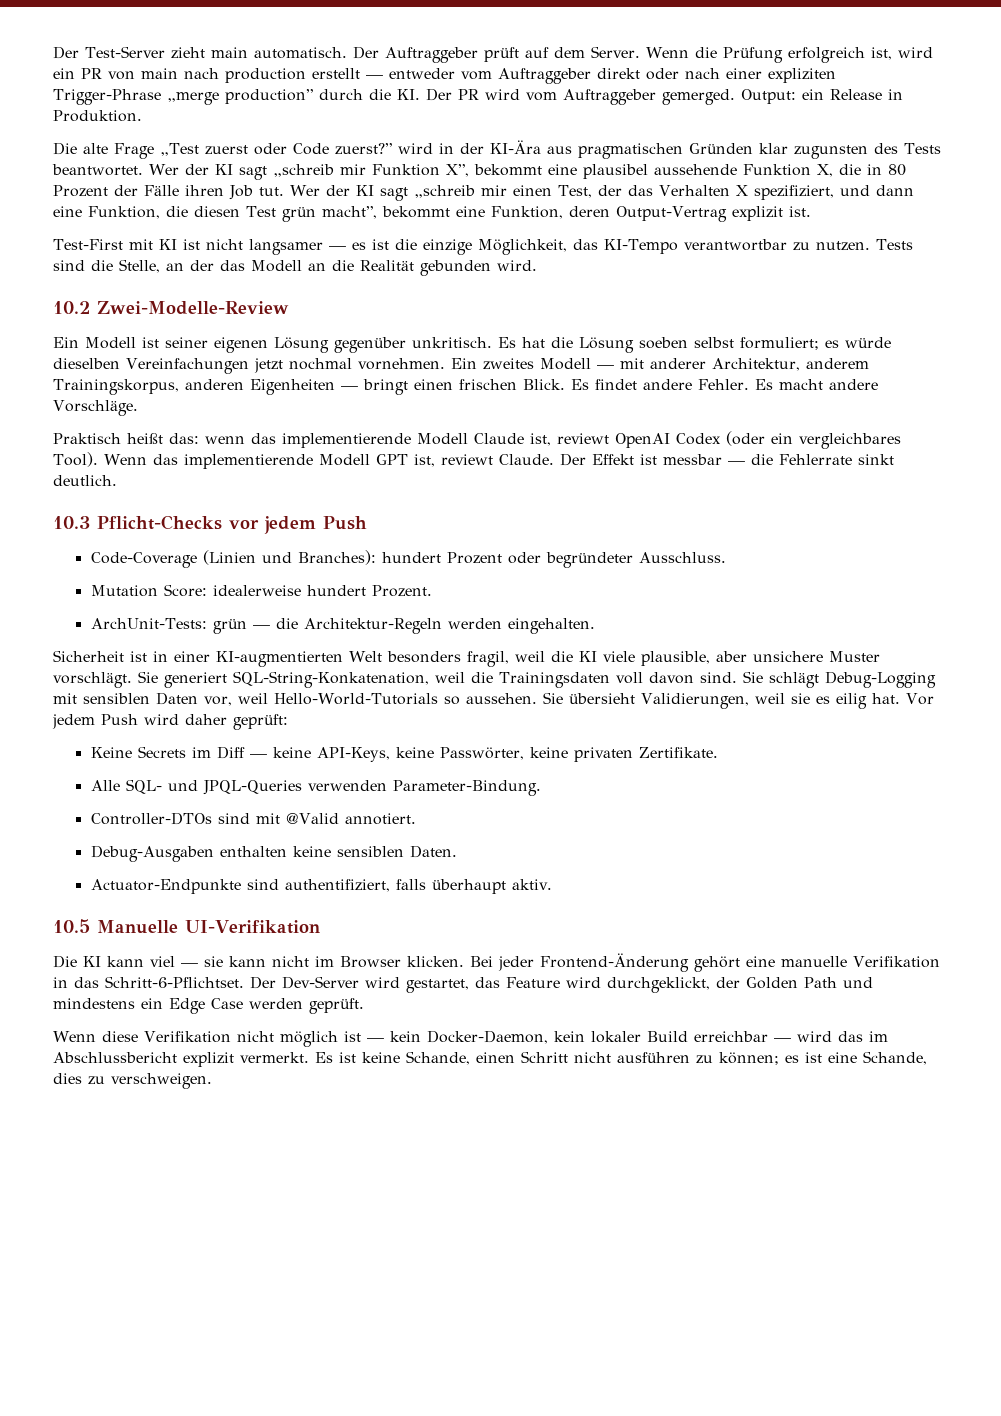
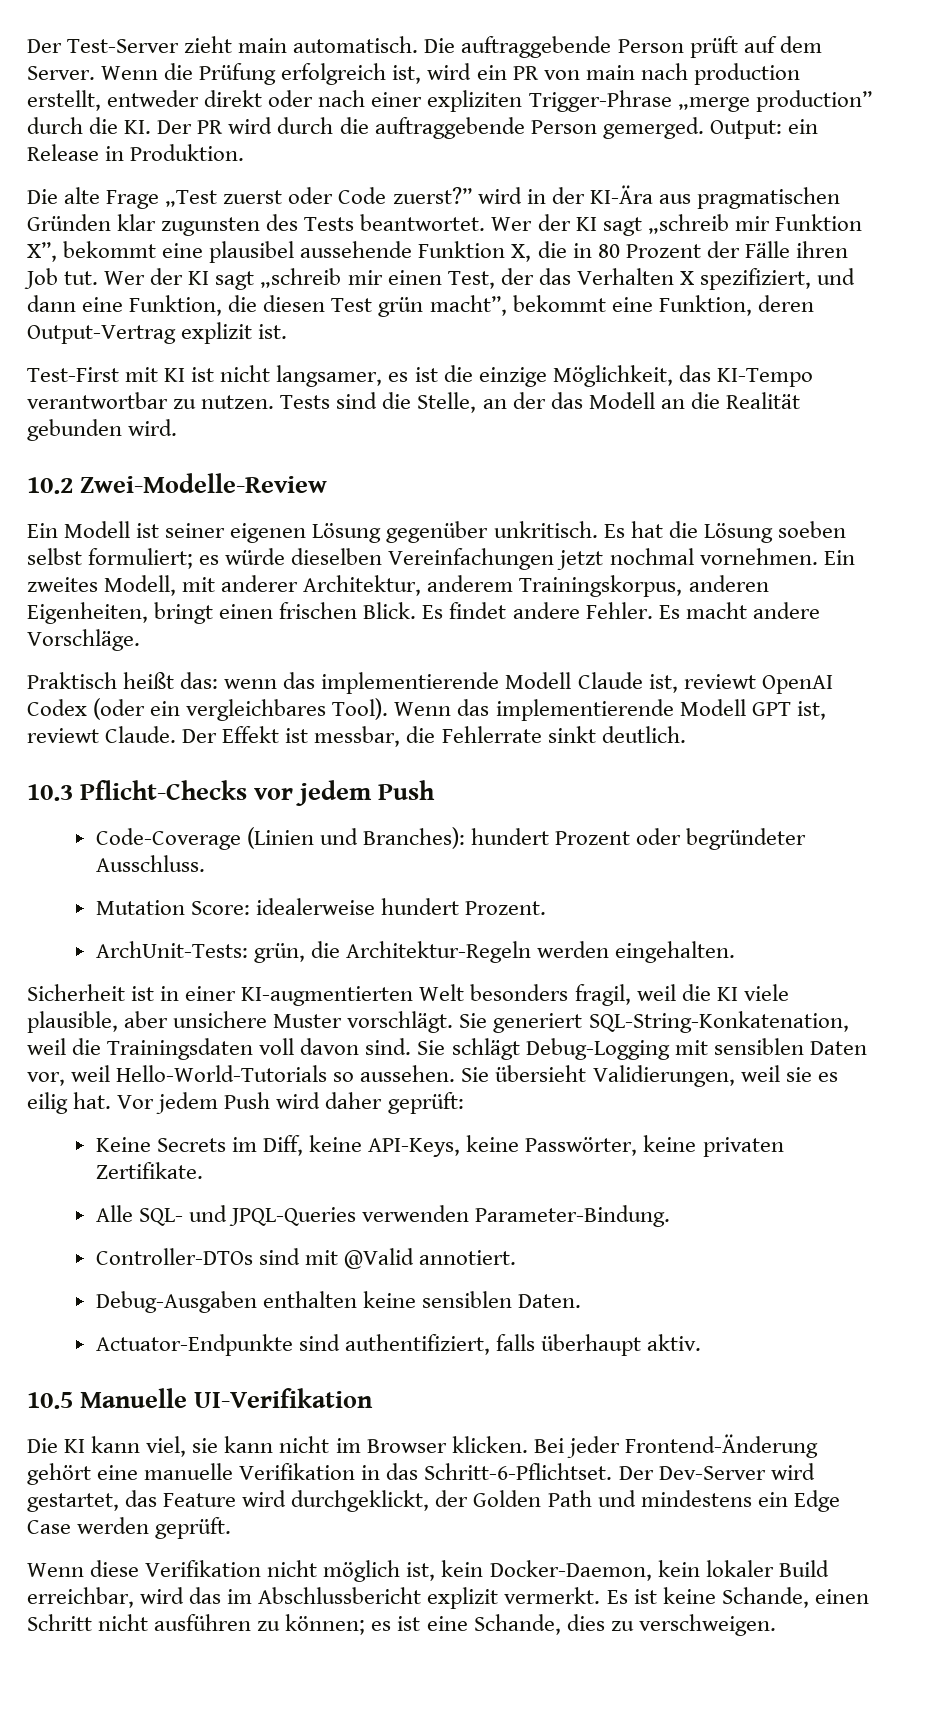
- Der Auftraggeber prüft auf dem Server.
+ Die auftraggebende Person prüft auf dem Server.
- Wenn die Prüfung erfolgreich ist, wird ein PR von main nach production erstellt — entweder vom Auftraggeber direkt oder nach einer expliziten Trigger-Phrase „merge production” durch die KI. Der PR wird vom Auftraggeber gemerged.
+ Wenn die Prüfung erfolgreich ist, wird ein PR von main nach production erstellt, entweder direkt oder nach einer expliziten Trigger-Phrase „merge production” durch die KI. Der PR wird durch die auftraggebende Person gemerged.
- Test-First mit KI ist nicht langsamer — es ist die einzige Möglichkeit, das KI-Tempo verantwortbar zu nutzen.
+ Test-First mit KI ist nicht langsamer, es ist die einzige Möglichkeit, das KI-Tempo verantwortbar zu nutzen.
- Ein zweites Modell — mit anderer Architektur, anderem Trainingskorpus, anderen Eigenheiten — bringt einen frischen Blick.
+ Ein zweites Modell, mit anderer Architektur, anderem Trainingskorpus, anderen Eigenheiten, bringt einen frischen Blick.
- Der Effekt ist messbar — die Fehlerrate sinkt deutlich.
+ Der Effekt ist messbar, die Fehlerrate sinkt deutlich.
- ArchUnit-Tests: grün — die Architektur-Regeln werden eingehalten.
+ ArchUnit-Tests: grün, die Architektur-Regeln werden eingehalten.
- Keine Secrets im Diff — keine API-Keys, keine Passwörter, keine privaten Zertifikate.
+ Keine Secrets im Diff, keine API-Keys, keine Passwörter, keine privaten Zertifikate.
- Die KI kann viel — sie kann nicht im Browser klicken.
+ Die KI kann viel, sie kann nicht im Browser klicken.
- Wenn diese Verifikation nicht möglich ist — kein Docker-Daemon, kein lokaler Build erreichbar — wird das im Abschlussbericht explizit vermerkt.
+ Wenn diese Verifikation nicht möglich ist, kein Docker-Daemon, kein lokaler Build erreichbar, wird das im Abschlussbericht explizit vermerkt.

